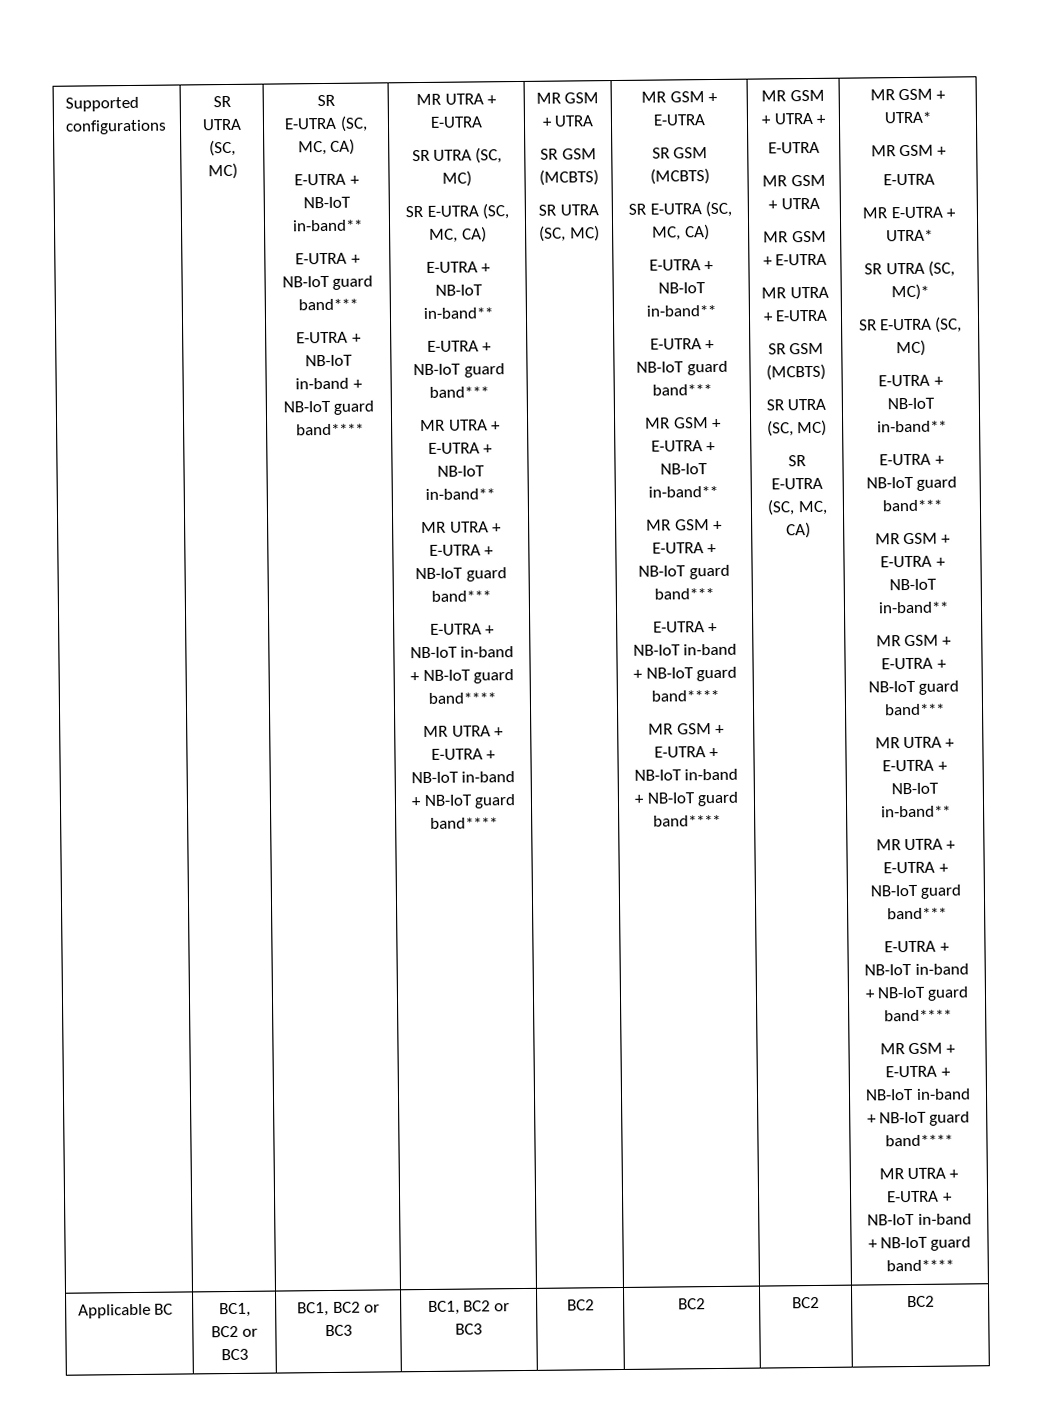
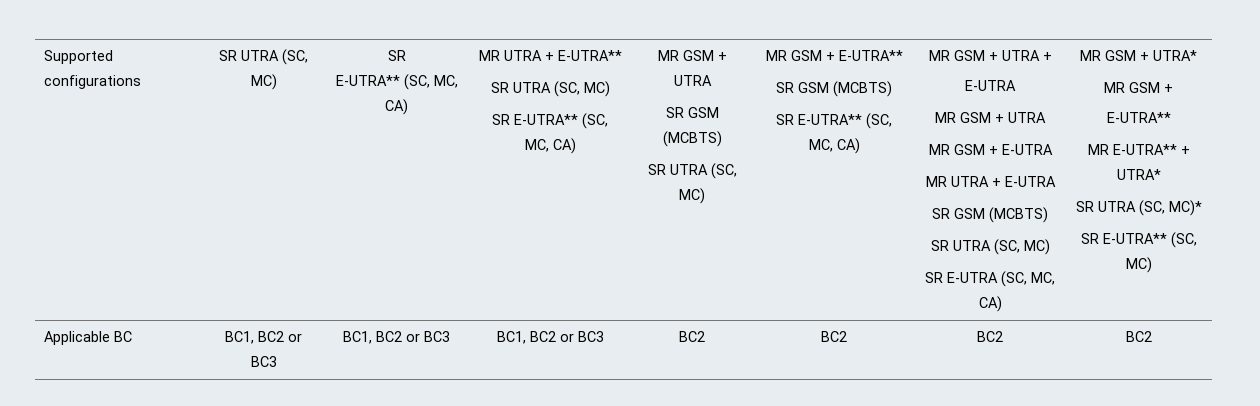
  SR UTRA (SC, MC) | SR
- E-UTRA (SC, MC, CA)
- E-UTRA + NB-IoT in-band**
- E-UTRA + NB-IoT guard band***
- E-UTRA + NB-IoT in-band + NB-IoT guard band**** | MR UTRA + E-UTRA
+ E-UTRA** (SC, MC, CA) | MR UTRA + E-UTRA**
  SR UTRA (SC, MC)
- SR E-UTRA (SC, MC, CA)
- E-UTRA + NB-IoT in-band**
- E-UTRA + NB-IoT guard band***
- MR UTRA + E-UTRA + NB-IoT in-band**
- MR UTRA + E-UTRA + NB-IoT guard band***
- E-UTRA + NB-IoT in-band + NB-IoT guard band****
- MR UTRA + E-UTRA + NB-IoT in-band + NB-IoT guard band****
+ SR E-UTRA** (SC, MC, CA)
- SR UTRA (SC, MC) | MR GSM + E-UTRA
+ SR UTRA (SC, MC) | MR GSM + E-UTRA**
  SR GSM (MCBTS)
- SR E-UTRA (SC, MC, CA)
- E-UTRA + NB-IoT in-band**
- E-UTRA + NB-IoT guard band***
- MR GSM + E-UTRA + NB-IoT in-band**
- MR GSM + E-UTRA + NB-IoT guard band***
- E-UTRA + NB-IoT in-band + NB-IoT guard band****
- MR GSM + E-UTRA + NB-IoT in-band + NB-IoT guard band****
+ SR E-UTRA** (SC, MC, CA)
  MR GSM + UTRA*
  MR GSM +
- E-UTRA
- MR E-UTRA + UTRA*
+ E-UTRA**
+ MR E-UTRA** + UTRA*
- SR E-UTRA (SC, MC)
- E-UTRA + NB-IoT in-band**
- E-UTRA + NB-IoT guard band***
- MR GSM + E-UTRA + NB-IoT in-band**
- MR GSM + E-UTRA + NB-IoT guard band***
- MR UTRA + E-UTRA + NB-IoT in-band**
- MR UTRA + E-UTRA + NB-IoT guard band***
- E-UTRA + NB-IoT in-band + NB-IoT guard band****
- MR GSM + E-UTRA + NB-IoT in-band + NB-IoT guard band****
- MR UTRA + E-UTRA + NB-IoT in-band + NB-IoT guard band****
+ SR E-UTRA** (SC, MC)

